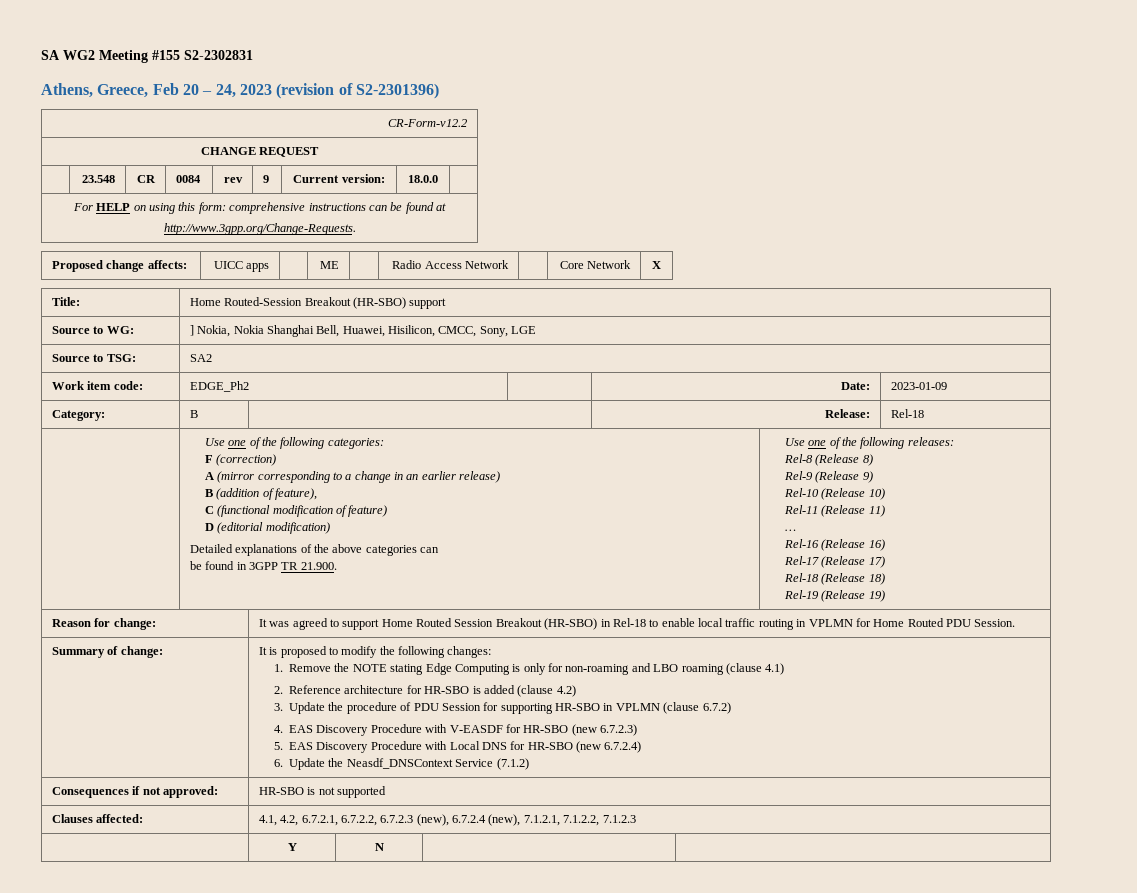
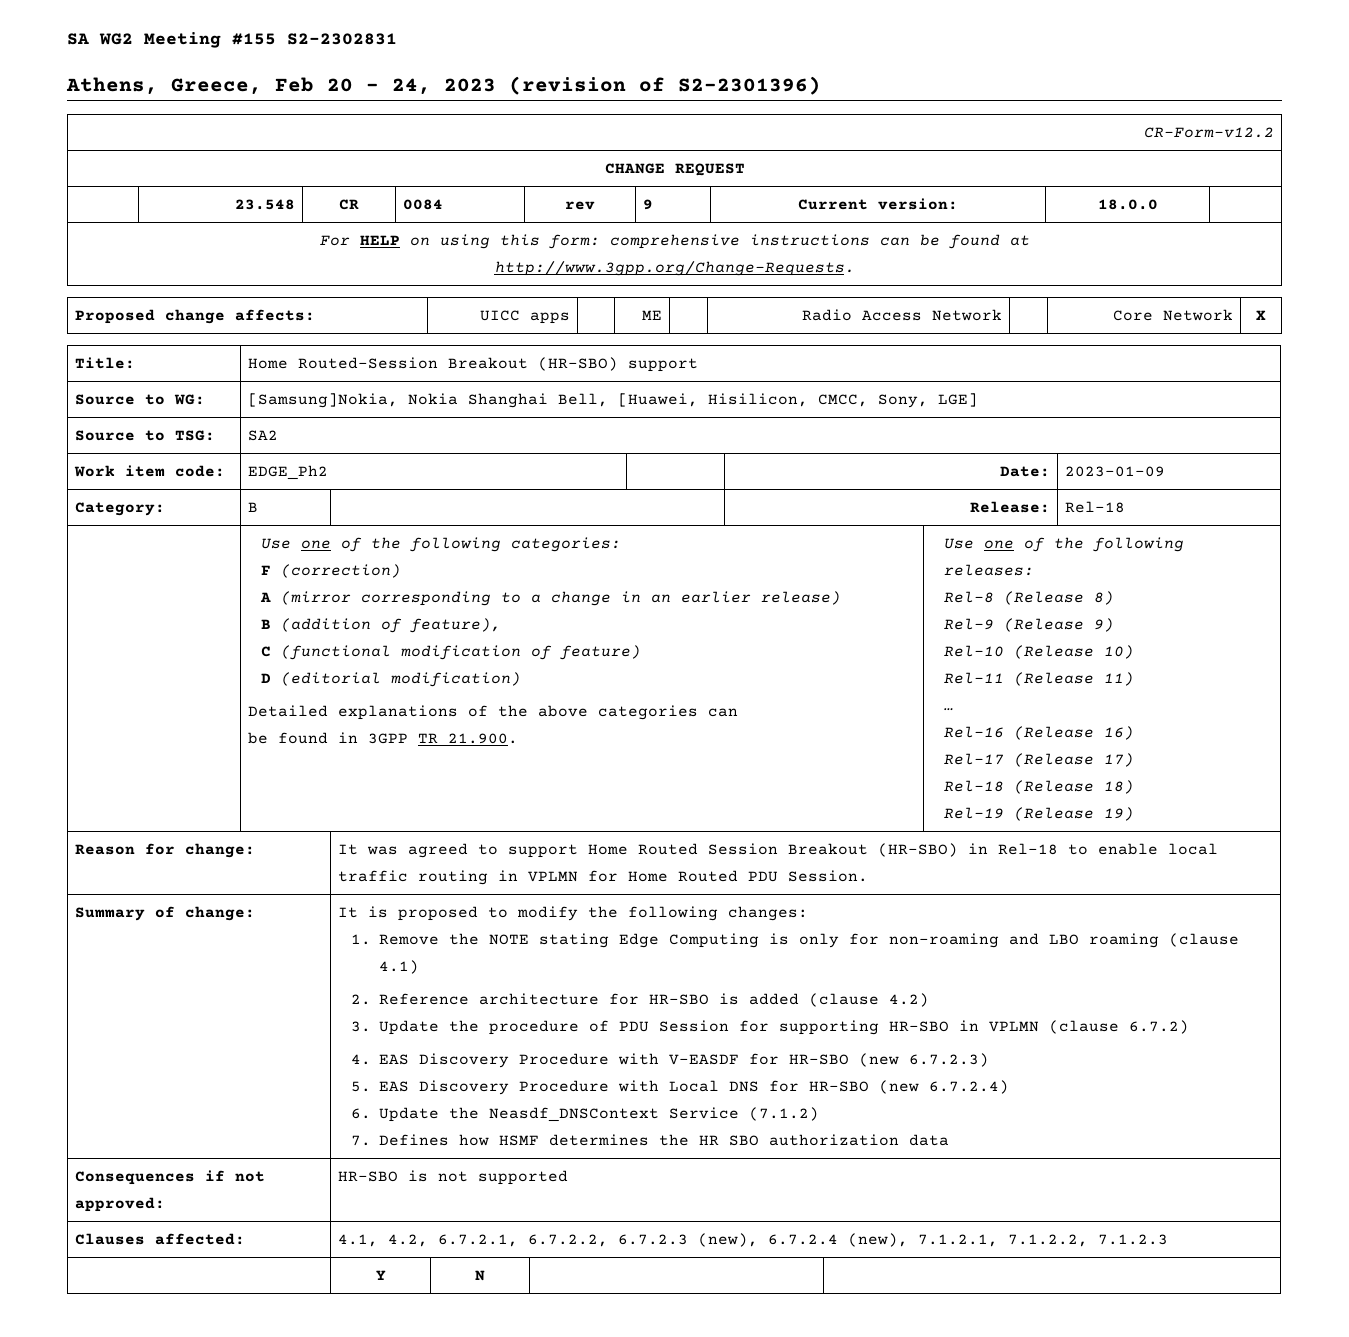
- Source to WG: | ] Nokia, Nokia Shanghai Bell, Huawei, Hisilicon, CMCC, Sony, LGE
+ Source to WG: | [Samsung]Nokia, Nokia Shanghai Bell, [Huawei, Hisilicon, CMCC, Sony, LGE]
+ 7. Defines how HSMF determines the HR SBO authorization data

